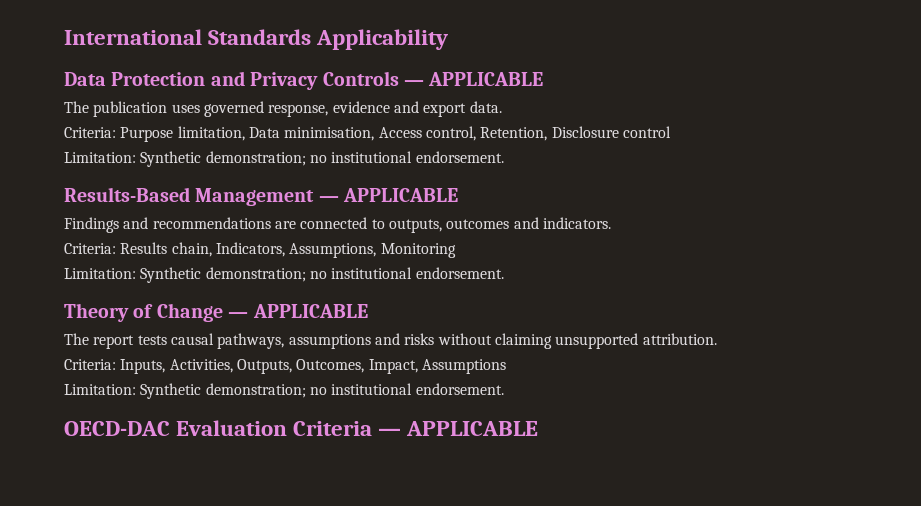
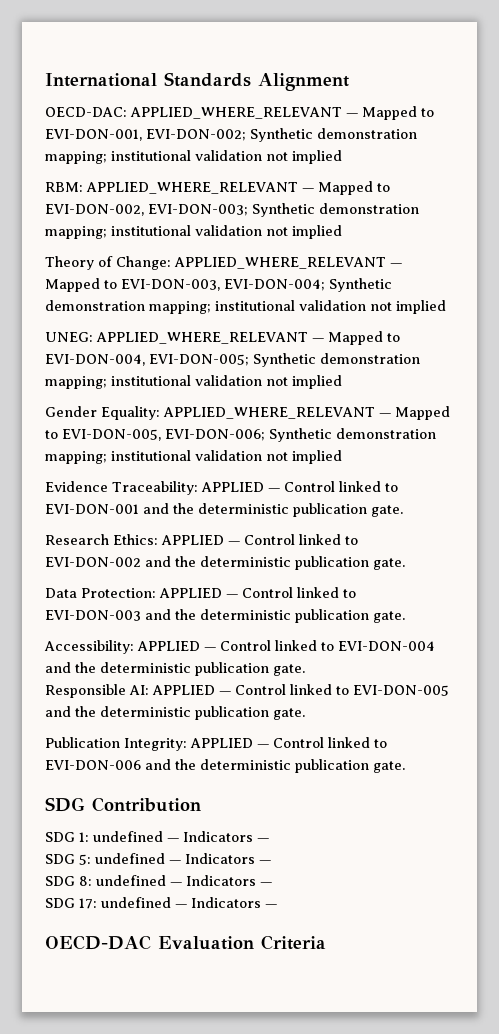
- International Standards Applicability
- Data Protection and Privacy Controls — APPLICABLE
- The publication uses governed response, evidence and export data.
- Criteria: Purpose limitation, Data minimisation, Access control, Retention, Disclosure control
- Limitation: Synthetic demonstration; no institutional endorsement.
- Results-Based Management — APPLICABLE
- Findings and recommendations are connected to outputs, outcomes and indicators.
- Criteria: Results chain, Indicators, Assumptions, Monitoring
- Limitation: Synthetic demonstration; no institutional endorsement.
- Theory of Change — APPLICABLE
- The report tests causal pathways, assumptions and risks without claiming unsupported attribution.
- Criteria: Inputs, Activities, Outputs, Outcomes, Impact, Assumptions
- Limitation: Synthetic demonstration; no institutional endorsement.
+ International Standards Alignment
+ OECD-DAC: APPLIED_WHERE_RELEVANT — Mapped to EVI-DON-001, EVI-DON-002; Synthetic demonstration mapping; institutional validation not implied
+ RBM: APPLIED_WHERE_RELEVANT — Mapped to EVI-DON-002, EVI-DON-003; Synthetic demonstration mapping; institutional validation not implied
+ Theory of Change: APPLIED_WHERE_RELEVANT — Mapped to EVI-DON-003, EVI-DON-004; Synthetic demonstration mapping; institutional validation not implied
+ UNEG: APPLIED_WHERE_RELEVANT — Mapped to EVI-DON-004, EVI-DON-005; Synthetic demonstration mapping; institutional validation not implied
+ Gender Equality: APPLIED_WHERE_RELEVANT — Mapped to EVI-DON-005, EVI-DON-006; Synthetic demonstration mapping; institutional validation not implied
+ Evidence Traceability: APPLIED — Control linked to EVI-DON-001 and the deterministic publication gate.
+ Research Ethics: APPLIED — Control linked to EVI-DON-002 and the deterministic publication gate.
+ Data Protection: APPLIED — Control linked to EVI-DON-003 and the deterministic publication gate.
+ Accessibility: APPLIED — Control linked to EVI-DON-004 and the deterministic publication gate.
+ Responsible AI: APPLIED — Control linked to EVI-DON-005 and the deterministic publication gate.
+ Publication Integrity: APPLIED — Control linked to EVI-DON-006 and the deterministic publication gate.
+ SDG Contribution
+ SDG 1: undefined — Indicators —
+ SDG 5: undefined — Indicators —
+ SDG 8: undefined — Indicators —
+ SDG 17: undefined — Indicators —
- OECD-DAC Evaluation Criteria — APPLICABLE
+ OECD-DAC Evaluation Criteria

